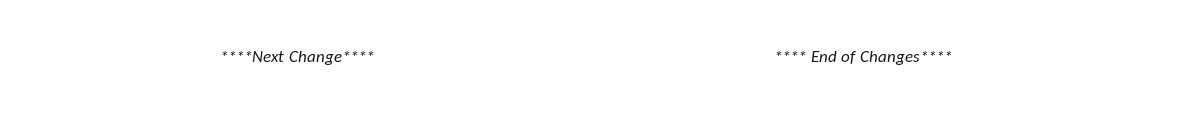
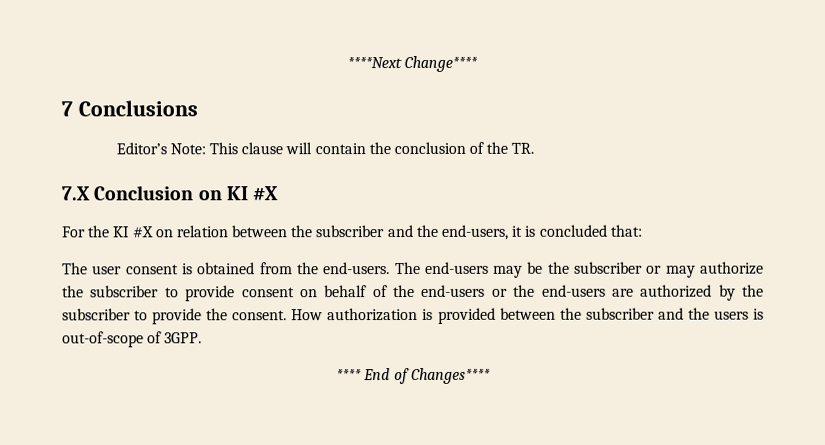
+ 7 Conclusions
+ Editor’s Note: This clause will contain the conclusion of the TR.
+ 7.X Conclusion on KI #X
+ For the KI #X on relation between the subscriber and the end-users, it is concluded that:
+ The user consent is obtained from the end-users. The end-users may be the subscriber or may authorize the subscriber to provide consent on behalf of the end-users or the end-users are authorized by the subscriber to provide the consent. How authorization is provided between the subscriber and the users is out-of-scope of 3GPP.

